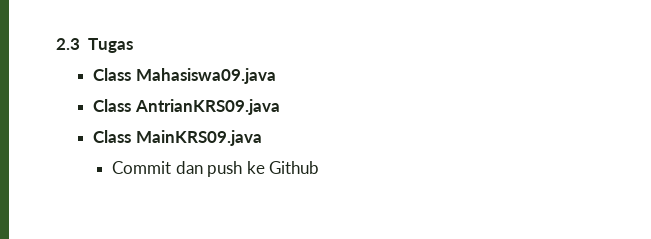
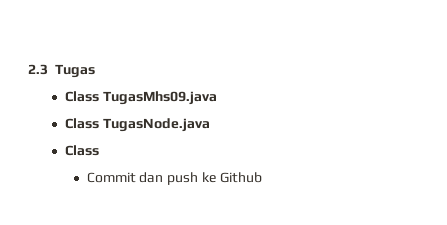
- Class Mahasiswa09.java
- Class AntrianKRS09.java
- Class MainKRS09.java
+ Class TugasMhs09.java
+ Class TugasNode.java
+ Class

